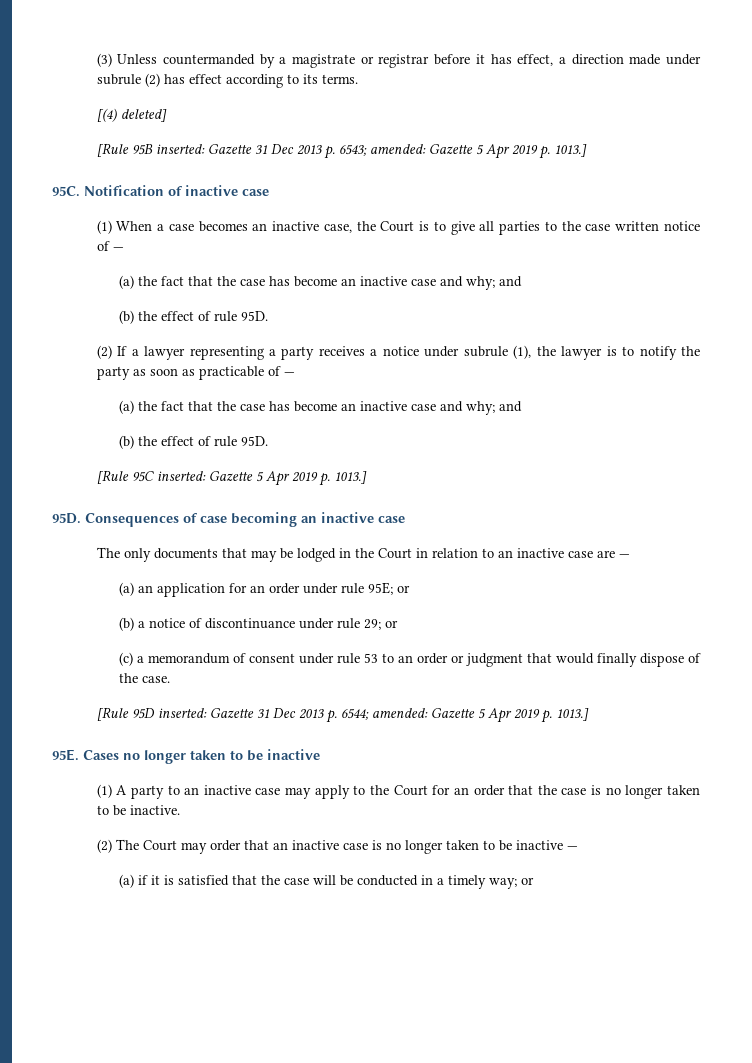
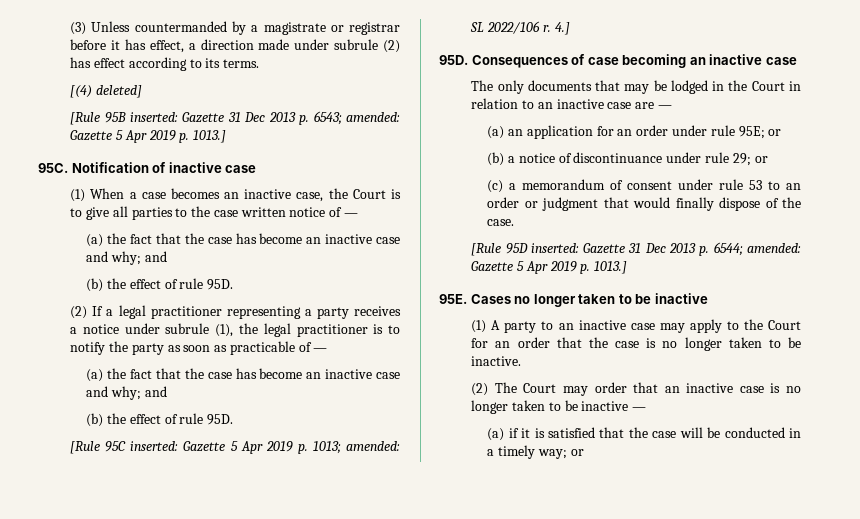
- (2) If a lawyer representing a party receives a notice under subrule (1), the lawyer is to notify the party as soon as practicable of —
+ (2) If a legal practitioner representing a party receives a notice under subrule (1), the legal practitioner is to notify the party as soon as practicable of —
- [Rule 95C inserted: Gazette 5 Apr 2019 p. 1013.]
+ [Rule 95C inserted: Gazette 5 Apr 2019 p. 1013; amended: SL 2022/106 r. 4.]

